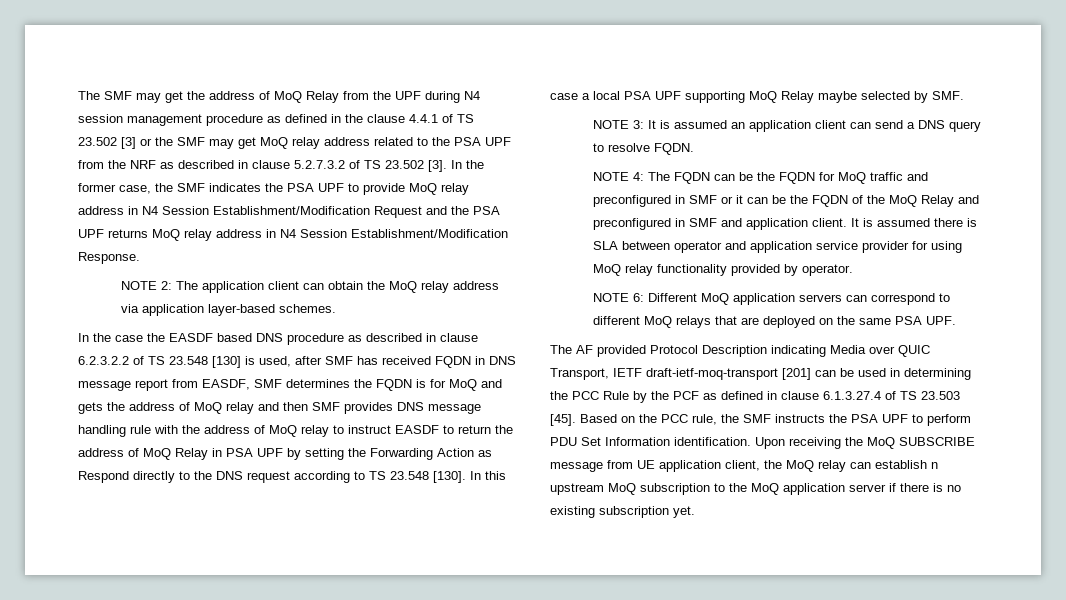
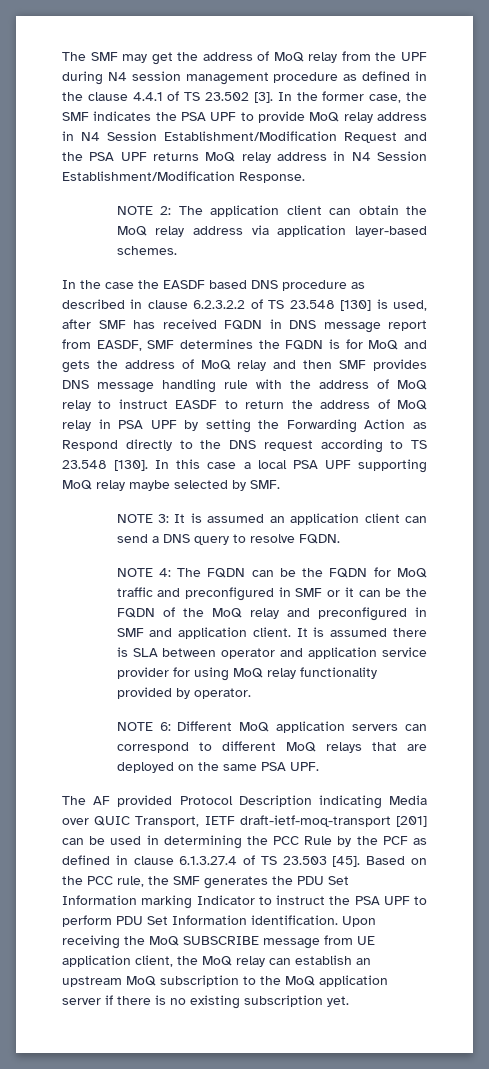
- The SMF may get the address of MoQ Relay from the UPF during N4 session management procedure as defined in the clause 4.4.1 of TS 23.502 [3] or the SMF may get MoQ relay address related to the PSA UPF from the NRF as described in clause 5.2.7.3.2 of TS 23.502 [3].
+ The SMF may get the address of MoQ relay from the UPF during N4 session management procedure as defined in the clause 4.4.1 of TS 23.502 [3].
- In the case the EASDF based DNS procedure as described in clause 6.2.3.2.2 of TS 23.548 [130] is used, after SMF has received FQDN in DNS message report from EASDF, SMF determines the FQDN is for MoQ and gets the address of MoQ relay and then SMF provides DNS message handling rule with the address of MoQ relay to instruct EASDF to return the address of MoQ Relay in PSA UPF by setting the Forwarding Action as Respond directly to the DNS request according to TS 23.548 [130].
+ In the case the EASDF based DNS procedure as described in clause 6.2.3.2.2 of TS 23.548 [130] is used, after SMF has received FQDN in DNS message report from EASDF, SMF determines the FQDN is for MoQ and gets the address of MoQ relay and then SMF provides DNS message handling rule with the address of MoQ relay to instruct EASDF to return the address of MoQ relay in PSA UPF by setting the Forwarding Action as Respond directly to the DNS request according to TS 23.548 [130].
- In this case a local PSA UPF supporting MoQ Relay maybe selected by SMF.
+ In this case a local PSA UPF supporting MoQ relay maybe selected by SMF.
- NOTE 4: The FQDN can be the FQDN for MoQ traffic and preconfigured in SMF or it can be the FQDN of the MoQ Relay and preconfigured in SMF and application client.
+ NOTE 4: The FQDN can be the FQDN for MoQ traffic and preconfigured in SMF or it can be the FQDN of the MoQ relay and preconfigured in SMF and application client.
- Based on the PCC rule, the SMF instructs the PSA UPF to perform PDU Set Information identification.
+ Based on the PCC rule, the SMF generates the PDU Set Information marking Indicator to instruct the PSA UPF to perform PDU Set Information identification.
- Upon receiving the MoQ SUBSCRIBE message from UE application client, the MoQ relay can establish n upstream MoQ subscription to the MoQ application server if there is no existing subscription yet.
+ Upon receiving the MoQ SUBSCRIBE message from UE application client, the MoQ relay can establish an upstream MoQ subscription to the MoQ application server if there is no existing subscription yet.

